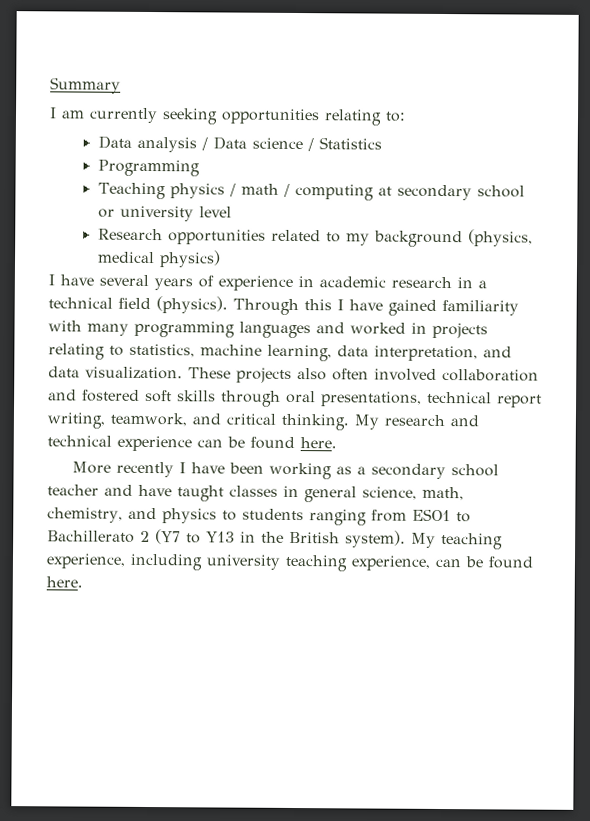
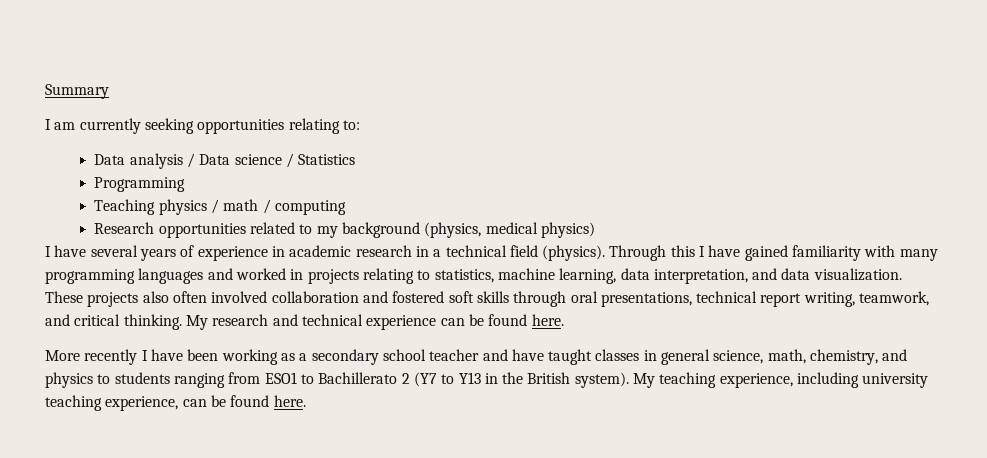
- Teaching physics / math / computing at secondary school or university level
+ Teaching physics / math / computing

